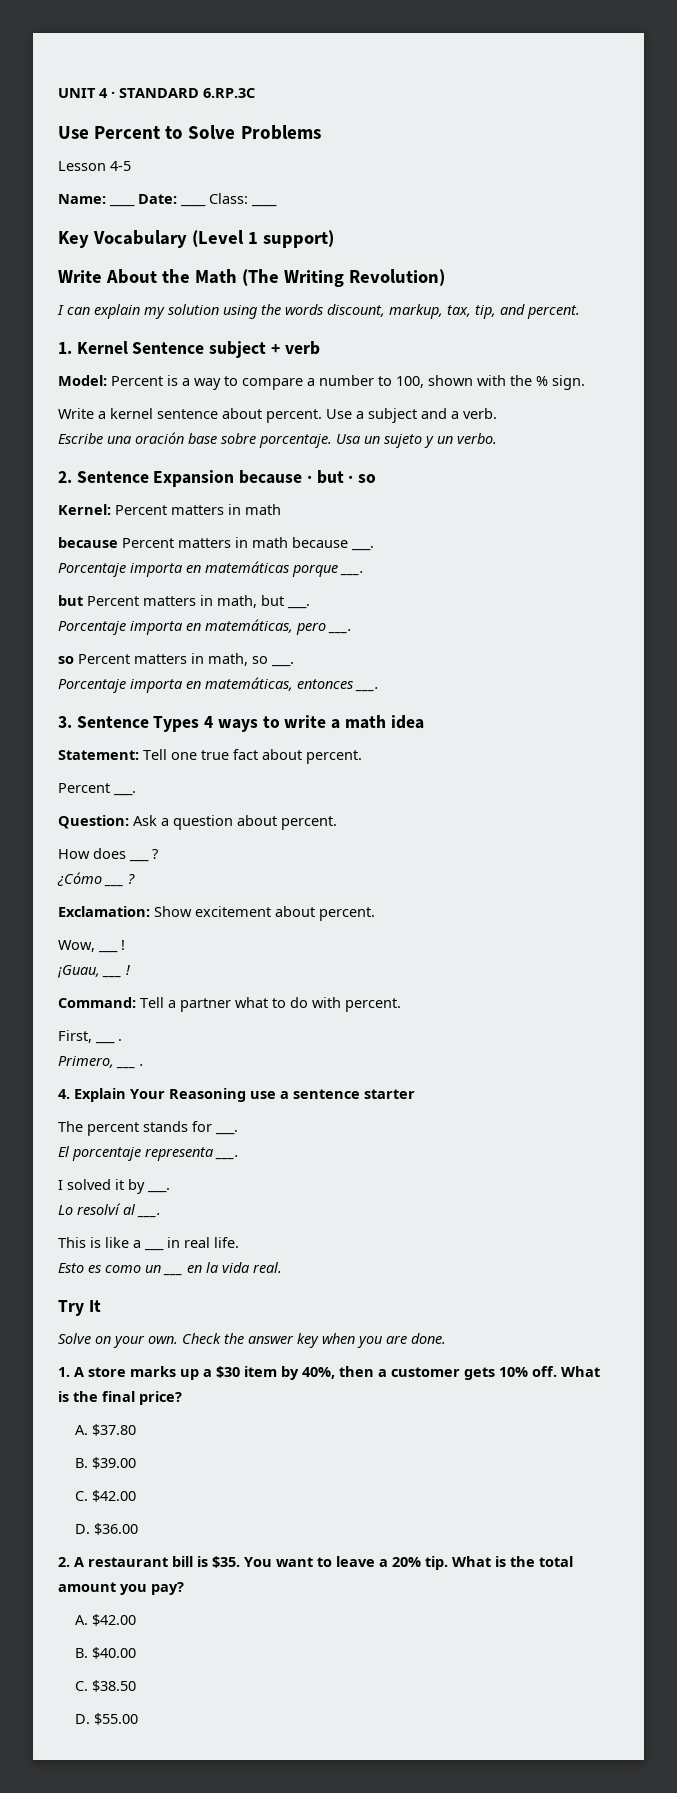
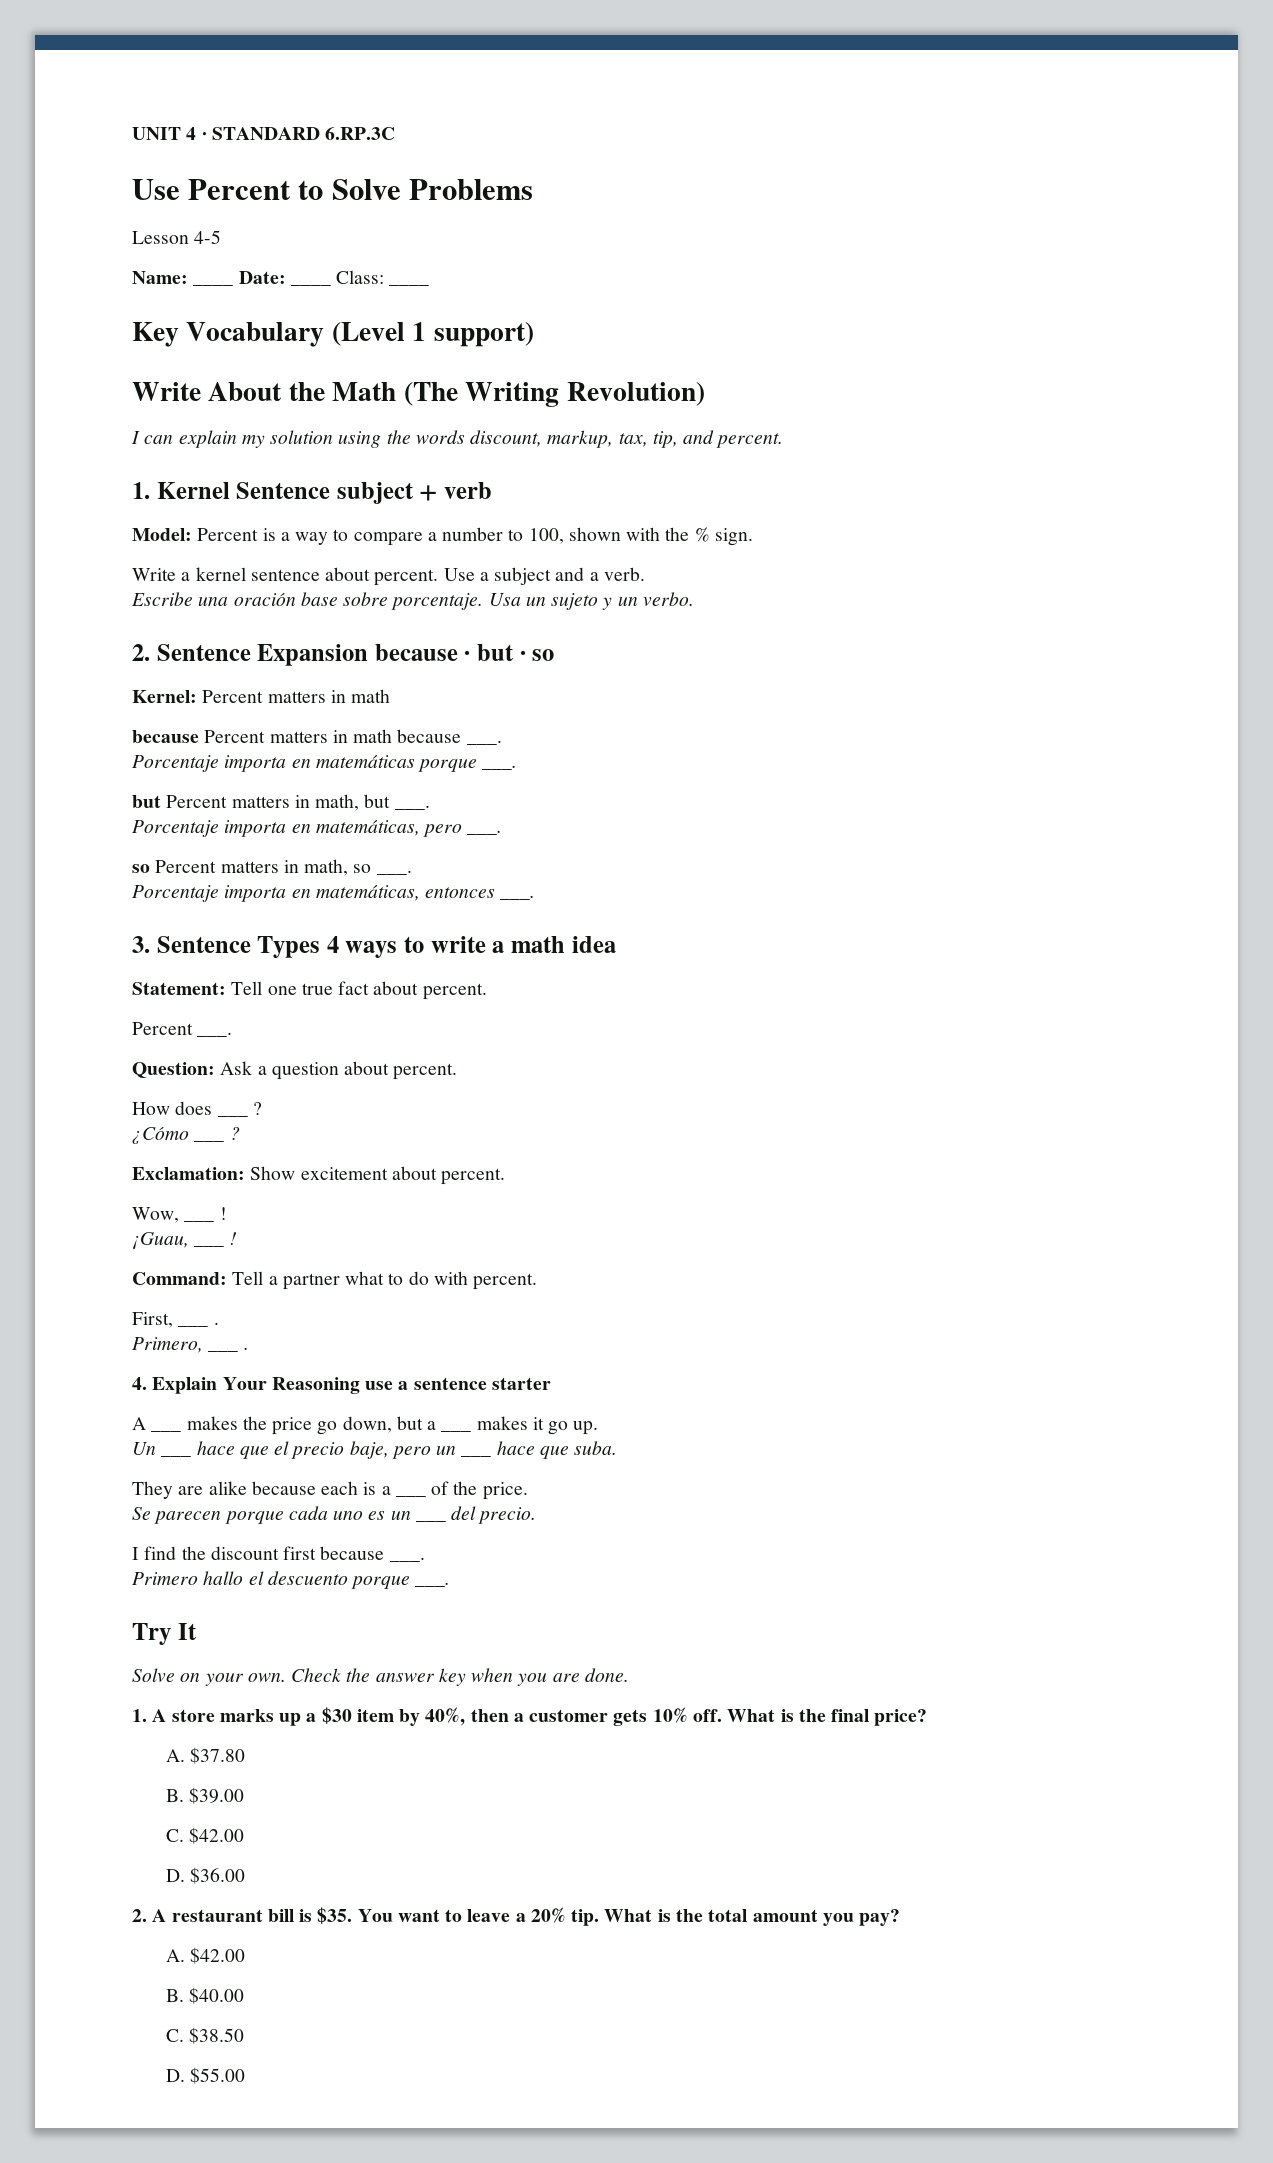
- The percent stands for ___.
- El porcentaje representa ___.
- I solved it by ___.
- Lo resolví al ___.
- This is like a ___ in real life.
- Esto es como un ___ en la vida real.
+ A ___ makes the price go down, but a ___ makes it go up.
+ Un ___ hace que el precio baje, pero un ___ hace que suba.
+ They are alike because each is a ___ of the price.
+ Se parecen porque cada uno es un ___ del precio.
+ I find the discount first because ___.
+ Primero hallo el descuento porque ___.

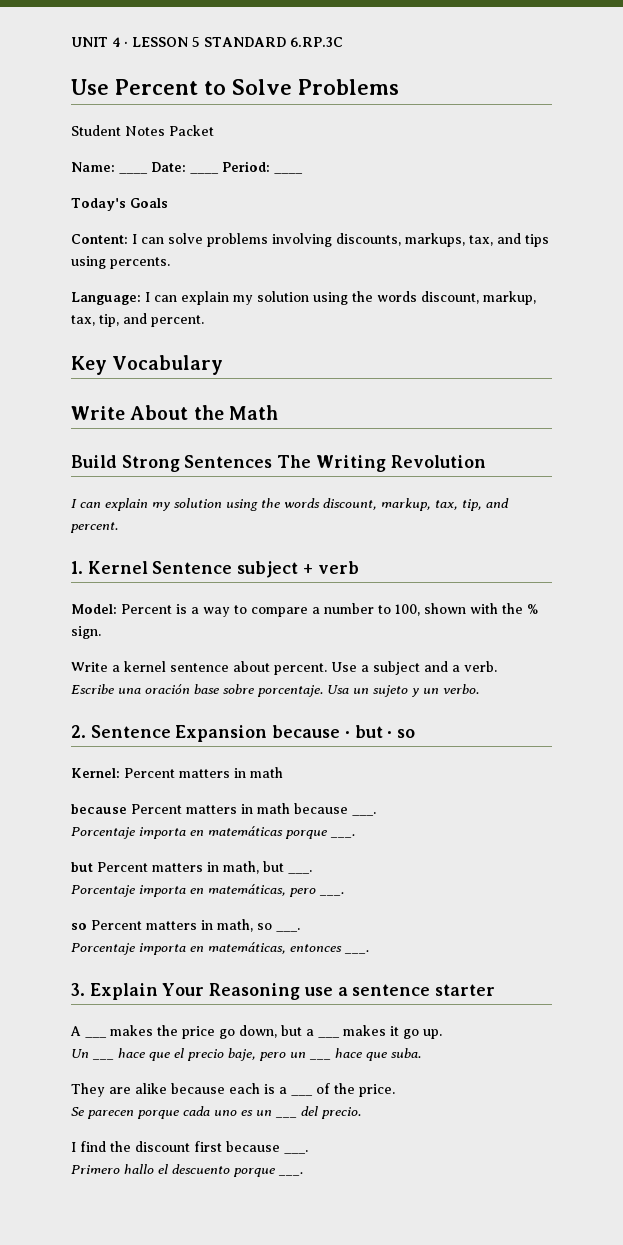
- UNIT 4 · STANDARD 6.RP.3C
+ UNIT 4 · LESSON 5 STANDARD 6.RP.3C
- Lesson 4-5
+ Student Notes Packet
- Name: ____ Date: ____ Class: ____
+ Name: ____ Date: ____ Period: ____
+ Today's Goals
+ Content: I can solve problems involving discounts, markups, tax, and tips using percents.
+ Language: I can explain my solution using the words discount, markup, tax, tip, and percent.
- Key Vocabulary (Level 1 support)
+ Key Vocabulary
- Write About the Math (The Writing Revolution)
+ Write About the Math
+ Build Strong Sentences The Writing Revolution
- 3. Sentence Types 4 ways to write a math idea
- Statement: Tell one true fact about percent.
- Percent ___.
- Question: Ask a question about percent.
- How does ___ ?
- ¿Cómo ___ ?
- Exclamation: Show excitement about percent.
- Wow, ___ !
- ¡Guau, ___ !
- Command: Tell a partner what to do with percent.
- First, ___ .
- Primero, ___ .
- 4. Explain Your Reasoning use a sentence starter
+ 3. Explain Your Reasoning use a sentence starter
- Try It
- Solve on your own. Check the answer key when you are done.
- 1. A store marks up a $30 item by 40%, then a customer gets 10% off. What is the final price?
- A. $37.80
- B. $39.00
- C. $42.00
- D. $36.00
- 2. A restaurant bill is $35. You want to leave a 20% tip. What is the total amount you pay?
- A. $42.00
- B. $40.00
- C. $38.50
- D. $55.00

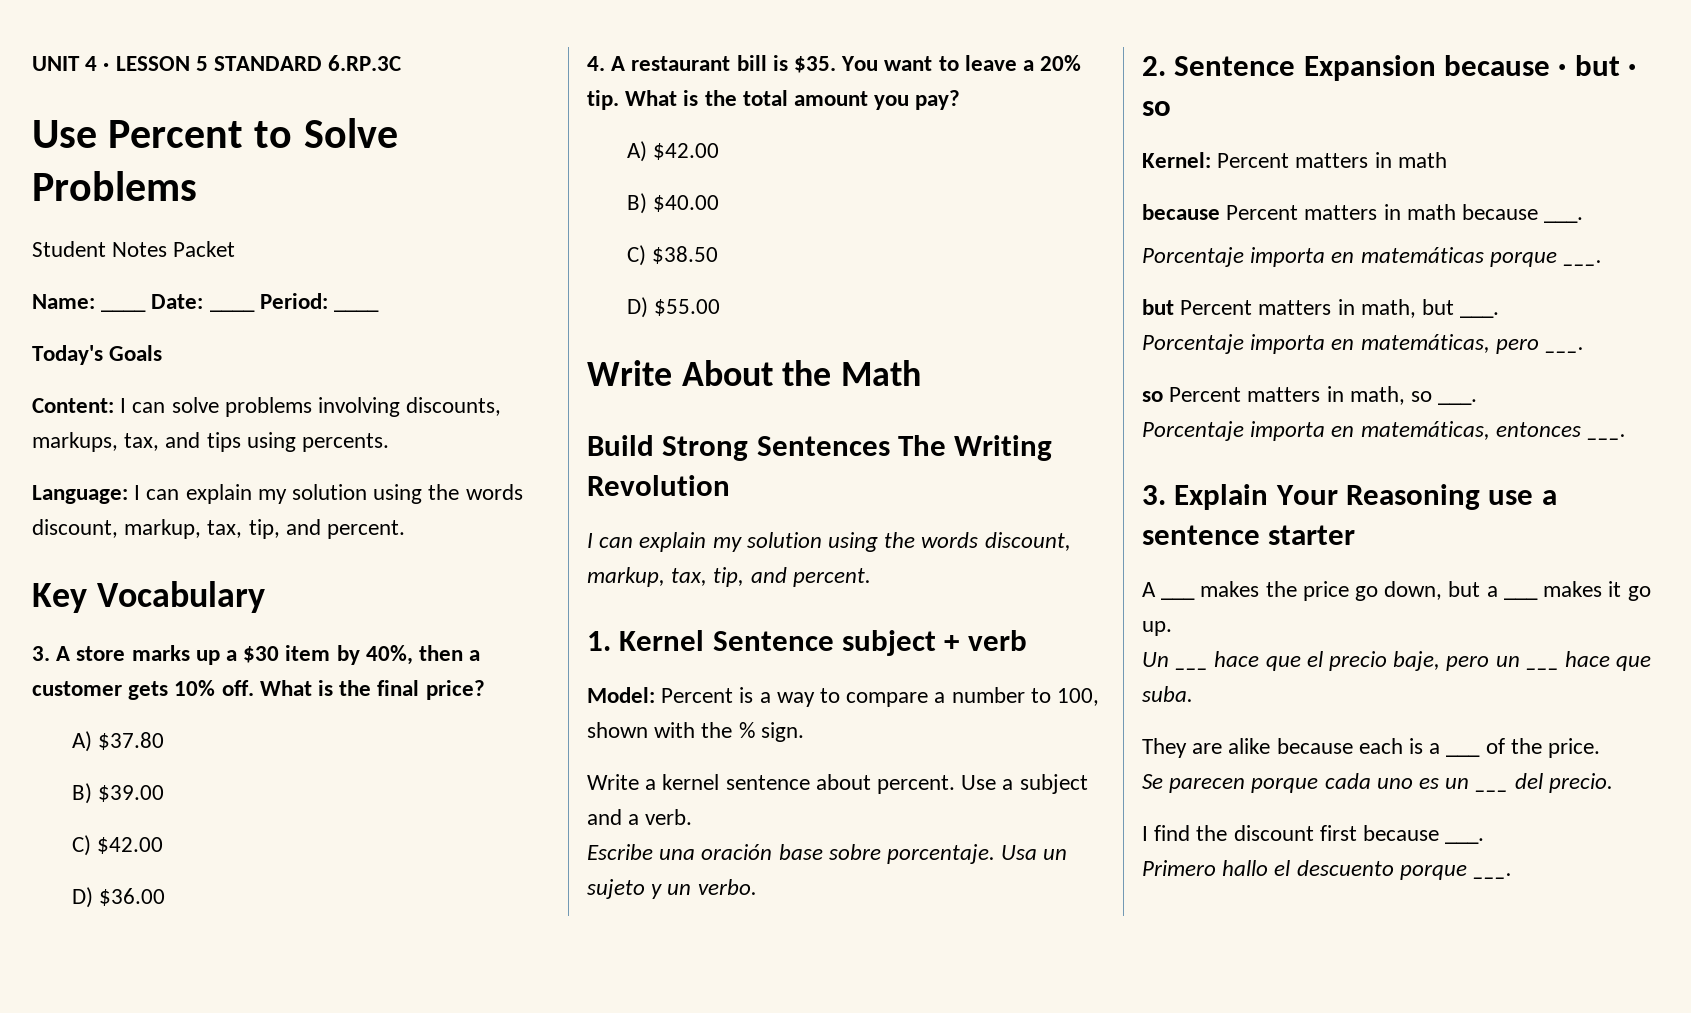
+ 3. A store marks up a $30 item by 40%, then a customer gets 10% off. What is the final price?
+ A) $37.80
+ B) $39.00
+ C) $42.00
+ D) $36.00
+ 4. A restaurant bill is $35. You want to leave a 20% tip. What is the total amount you pay?
+ A) $42.00
+ B) $40.00
+ C) $38.50
+ D) $55.00

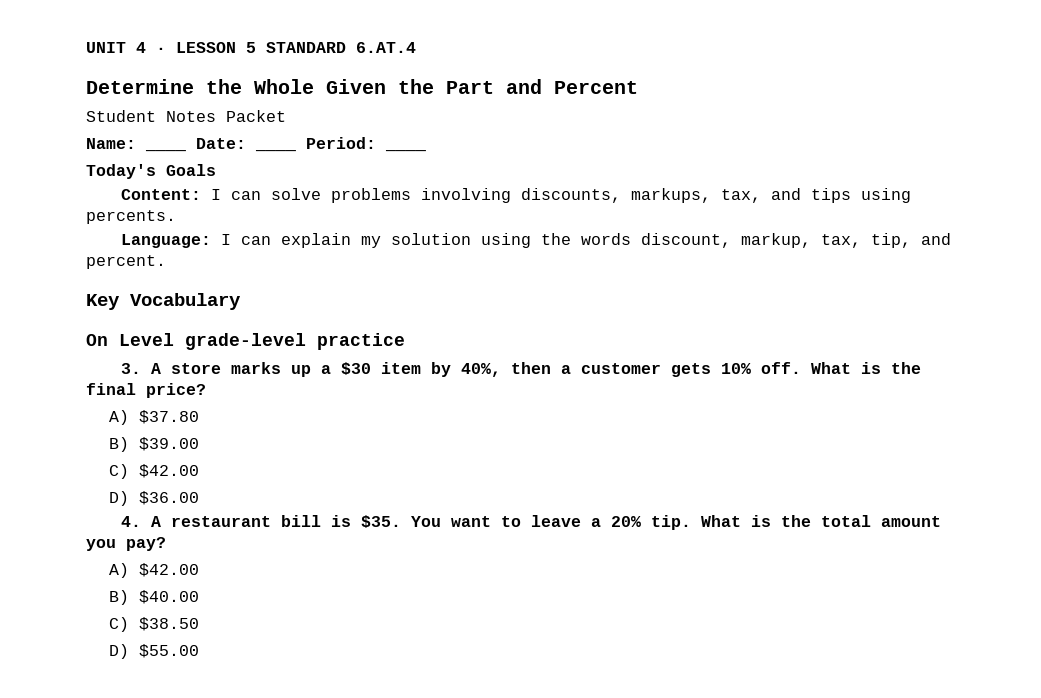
- UNIT 4 · LESSON 5 STANDARD 6.RP.3C
- Use Percent to Solve Problems
+ UNIT 4 · LESSON 5 STANDARD 6.AT.4
+ Determine the Whole Given the Part and Percent
+ On Level grade-level practice
- Write About the Math
- Build Strong Sentences The Writing Revolution
- I can explain my solution using the words discount, markup, tax, tip, and percent.
- 1. Kernel Sentence subject + verb
- Model: Percent is a way to compare a number to 100, shown with the % sign.
- Write a kernel sentence about percent. Use a subject and a verb.
- Escribe una oración base sobre porcentaje. Usa un sujeto y un verbo.
- 2. Sentence Expansion because · but · so
- Kernel: Percent matters in math
- because Percent matters in math because ___.
- Porcentaje importa en matemáticas porque ___.
- but Percent matters in math, but ___.
- Porcentaje importa en matemáticas, pero ___.
- so Percent matters in math, so ___.
- Porcentaje importa en matemáticas, entonces ___.
- 3. Explain Your Reasoning use a sentence starter
- A ___ makes the price go down, but a ___ makes it go up.
- Un ___ hace que el precio baje, pero un ___ hace que suba.
- They are alike because each is a ___ of the price.
- Se parecen porque cada uno es un ___ del precio.
- I find the discount first because ___.
- Primero hallo el descuento porque ___.

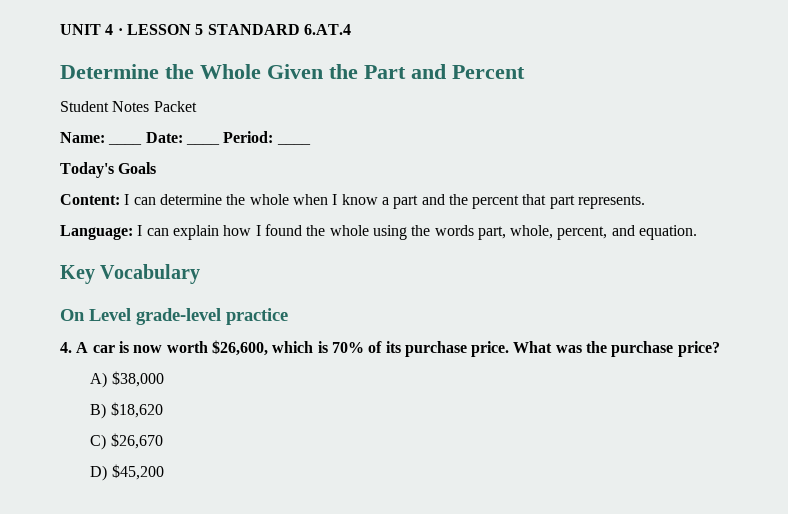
- Content: I can solve problems involving discounts, markups, tax, and tips using percents.
- Language: I can explain my solution using the words discount, markup, tax, tip, and percent.
+ Content: I can determine the whole when I know a part and the percent that part represents.
+ Language: I can explain how I found the whole using the words part, whole, percent, and equation.
- 3. A store marks up a $30 item by 40%, then a customer gets 10% off. What is the final price?
+ 4. A car is now worth $26,600, which is 70% of its purchase price. What was the purchase price?
- A) $37.80
- B) $39.00
- C) $42.00
- D) $36.00
- 4. A restaurant bill is $35. You want to leave a 20% tip. What is the total amount you pay?
- A) $42.00
- B) $40.00
- C) $38.50
- D) $55.00
+ A) $38,000
+ B) $18,620
+ C) $26,670
+ D) $45,200

